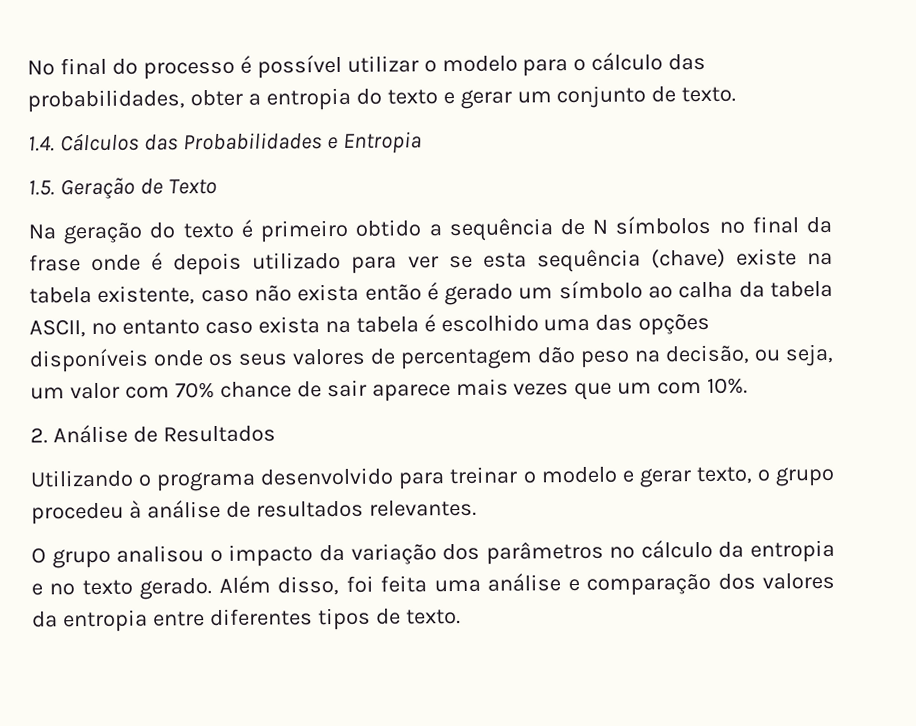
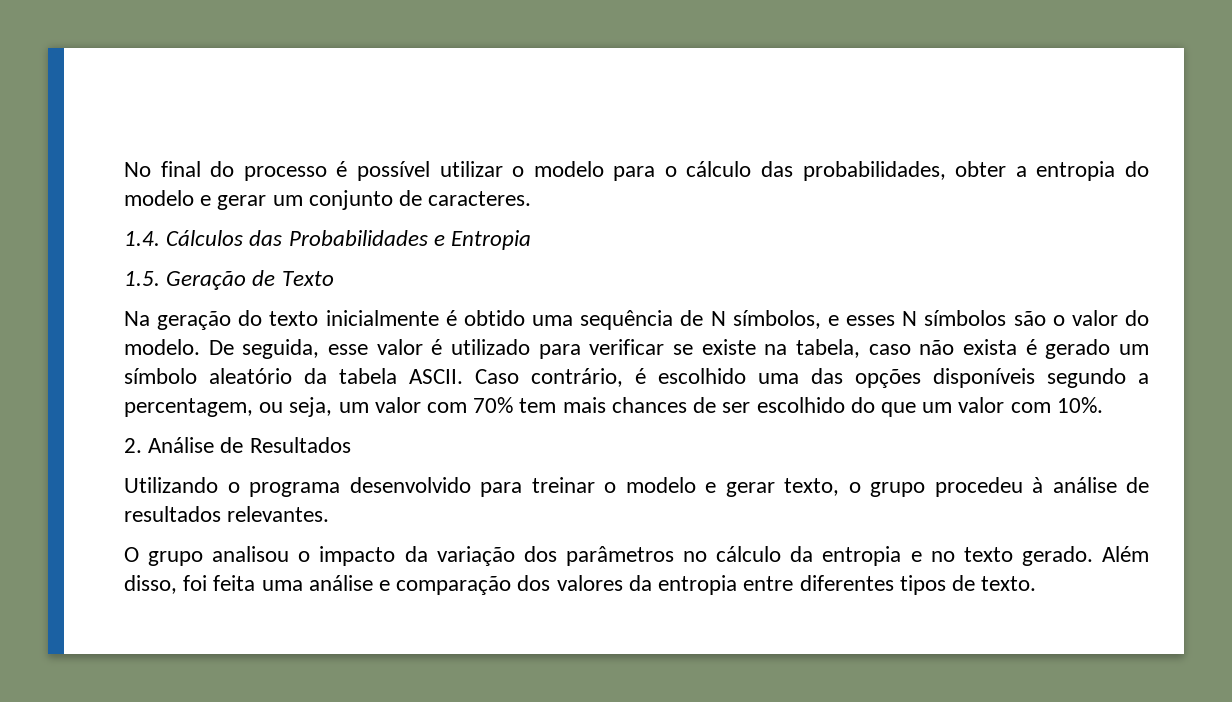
- No final do processo é possível utilizar o modelo para o cálculo das probabilidades, obter a entropia do texto e gerar um conjunto de texto.
+ No final do processo é possível utilizar o modelo para o cálculo das probabilidades, obter a entropia do modelo e gerar um conjunto de caracteres.
- Na geração do texto é primeiro obtido a sequência de N símbolos no final da frase onde é depois utilizado para ver se esta sequência (chave) existe na tabela existente, caso não exista então é gerado um símbolo ao calha da tabela ASCII, no entanto caso exista na tabela é escolhido uma das opções disponíveis onde os seus valores de percentagem dão peso na decisão, ou seja, um valor com 70% chance de sair aparece mais vezes que um com 10%.
+ Na geração do texto inicialmente é obtido uma sequência de N símbolos, e esses N símbolos são o valor do modelo. De seguida, esse valor é utilizado para verificar se existe na tabela, caso não exista é gerado um símbolo aleatório da tabela ASCII. Caso contrário, é escolhido uma das opções disponíveis segundo a percentagem, ou seja, um valor com 70% tem mais chances de ser escolhido do que um valor com 10%.

